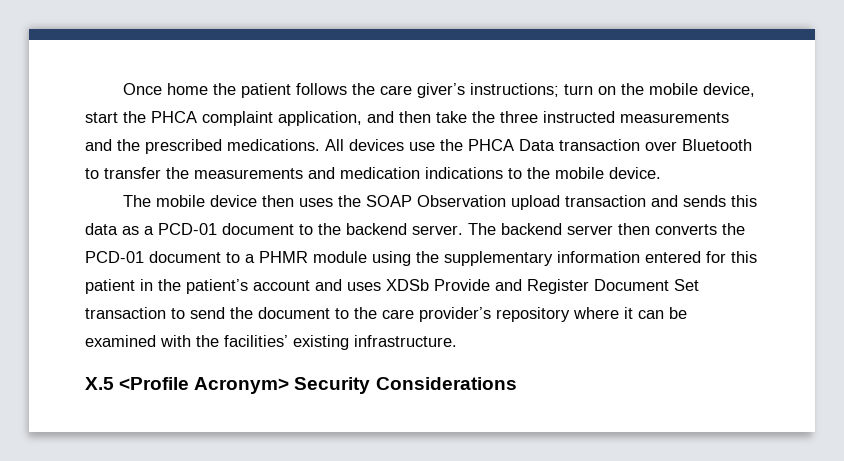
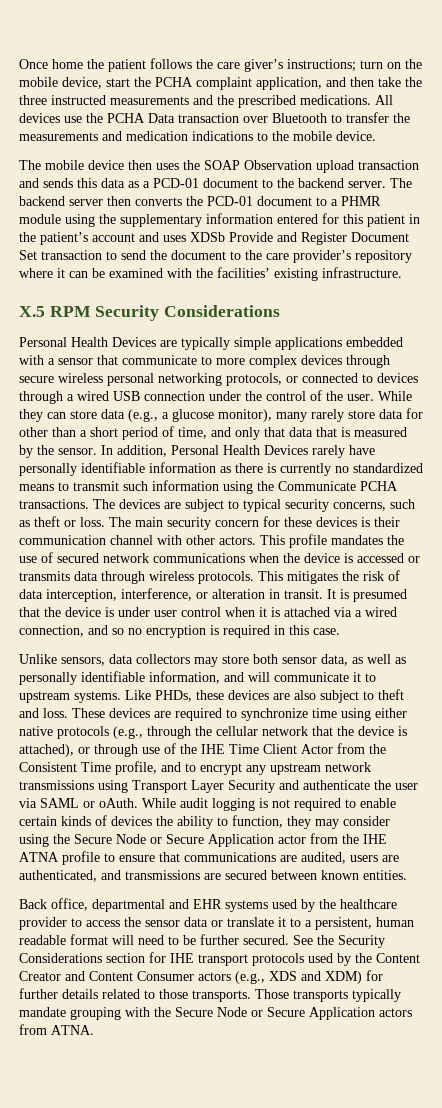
- Once home the patient follows the care giver’s instructions; turn on the mobile device, start the PHCA complaint application, and then take the three instructed measurements and the prescribed medications.
+ Once home the patient follows the care giver’s instructions; turn on the mobile device, start the PCHA complaint application, and then take the three instructed measurements and the prescribed medications.
- All devices use the PHCA Data transaction over Bluetooth to transfer the measurements and medication indications to the mobile device.
+ All devices use the PCHA Data transaction over Bluetooth to transfer the measurements and medication indications to the mobile device.
- X.5 <Profile Acronym> Security Considerations
+ X.5 RPM Security Considerations
+ Personal Health Devices are typically simple applications embedded with a sensor that communicate to more complex devices through secure wireless personal networking protocols, or connected to devices through a wired USB connection under the control of the user. While they can store data (e.g., a glucose monitor), many rarely store data for other than a short period of time, and only that data that is measured by the sensor. In addition, Personal Health Devices rarely have personally identifiable information as there is currently no standardized means to transmit such information using the Communicate PCHA transactions. The devices are subject to typical security concerns, such as theft or loss. The main security concern for these devices is their communication channel with other actors. This profile mandates the use of secured network communications when the device is accessed or transmits data through wireless protocols. This mitigates the risk of data interception, interference, or alteration in transit. It is presumed that the device is under user control when it is attached via a wired connection, and so no encryption is required in this case.
+ Unlike sensors, data collectors may store both sensor data, as well as personally identifiable information, and will communicate it to upstream systems. Like PHDs, these devices are also subject to theft and loss. These devices are required to synchronize time using either native protocols (e.g., through the cellular network that the device is attached), or through use of the IHE Time Client Actor from the Consistent Time profile, and to encrypt any upstream network transmissions using Transport Layer Security and authenticate the user via SAML or oAuth. While audit logging is not required to enable certain kinds of devices the ability to function, they may consider using the Secure Node or Secure Application actor from the IHE ATNA profile to ensure that communications are audited, users are authenticated, and transmissions are secured between known entities.
+ Back office, departmental and EHR systems used by the healthcare provider to access the sensor data or translate it to a persistent, human readable format will need to be further secured. See the Security Considerations section for IHE transport protocols used by the Content Creator and Content Consumer actors (e.g., XDS and XDM) for further details related to those transports. Those transports typically mandate grouping with the Secure Node or Secure Application actors from ATNA.

